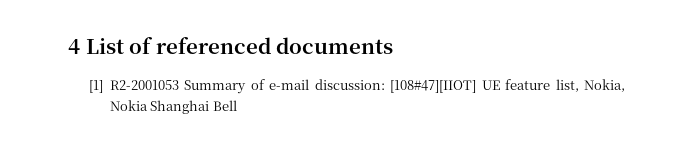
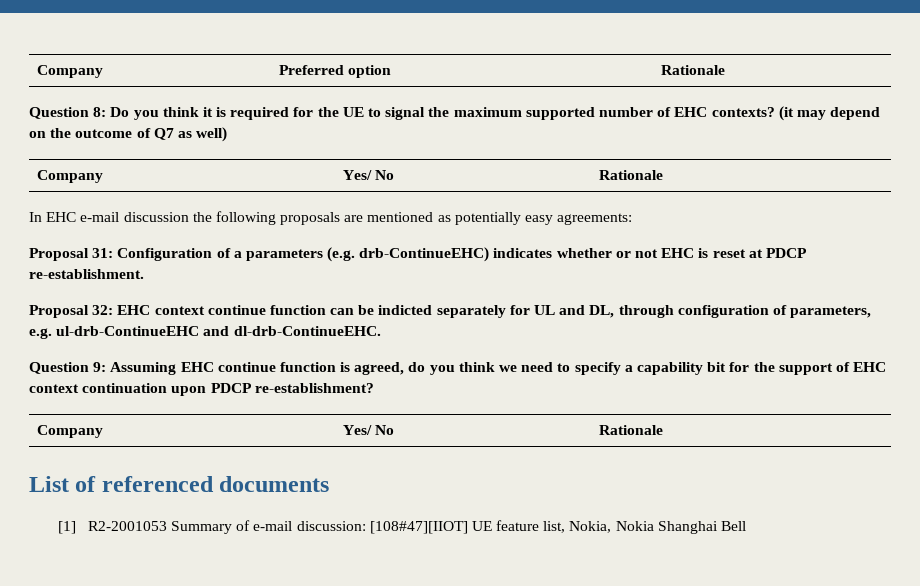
- 4 List of referenced documents
+ Company | Preferred option | Rationale
+ Question 8: Do you think it is required for the UE to signal the maximum supported number of EHC contexts? (it may depend on the outcome of Q7 as well)
+ Company | Yes/ No | Rationale
+ In EHC e-mail discussion the following proposals are mentioned as potentially easy agreements:
+ Proposal 31: Configuration of a parameters (e.g. drb-ContinueEHC) indicates whether or not EHC is reset at PDCP re-establishment.
+ Proposal 32: EHC context continue function can be indicted separately for UL and DL, through configuration of parameters, e.g. ul-drb-ContinueEHC and dl-drb-ContinueEHC.
+ Question 9: Assuming EHC continue function is agreed, do you think we need to specify a capability bit for the support of EHC context continuation upon PDCP re-establishment?
+ Company | Yes/ No | Rationale
+ List of referenced documents

